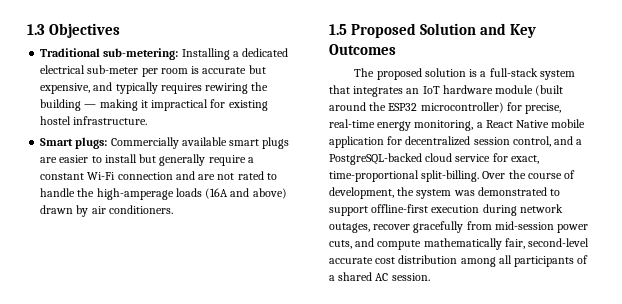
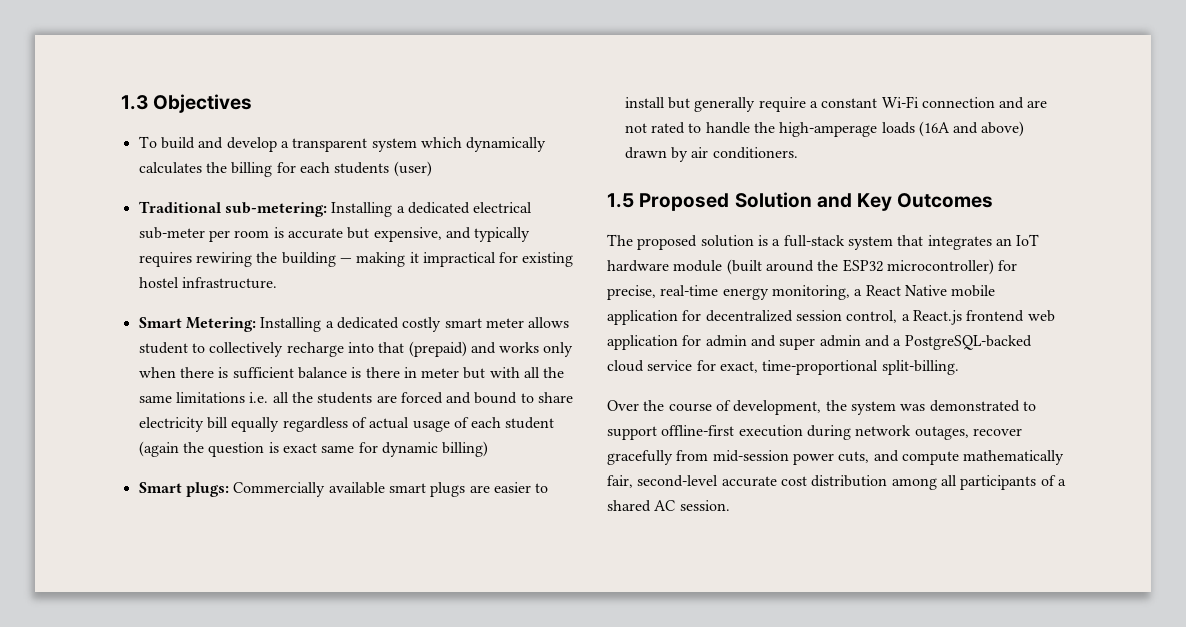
+ To build and develop a transparent system which dynamically calculates the billing for each students (user)
+ Smart Metering: Installing a dedicated costly smart meter allows student to collectively recharge into that (prepaid) and works only when there is sufficient balance is there in meter but with all the same limitations i.e. all the students are forced and bound to share electricity bill equally regardless of actual usage of each student (again the question is exact same for dynamic billing)
- The proposed solution is a full-stack system that integrates an IoT hardware module (built around the ESP32 microcontroller) for precise, real-time energy monitoring, a React Native mobile application for decentralized session control, and a PostgreSQL-backed cloud service for exact, time-proportional split-billing. Over the course of development, the system was demonstrated to support offline-first execution during network outages, recover gracefully from mid-session power cuts, and compute mathematically fair, second-level accurate cost distribution among all participants of a shared AC session.
+ The proposed solution is a full-stack system that integrates an IoT hardware module (built around the ESP32 microcontroller) for precise, real-time energy monitoring, a React Native mobile application for decentralized session control, a React.js frontend web application for admin and super admin and a PostgreSQL-backed cloud service for exact, time-proportional split-billing.
+ Over the course of development, the system was demonstrated to support offline-first execution during network outages, recover gracefully from mid-session power cuts, and compute mathematically fair, second-level accurate cost distribution among all participants of a shared AC session.

